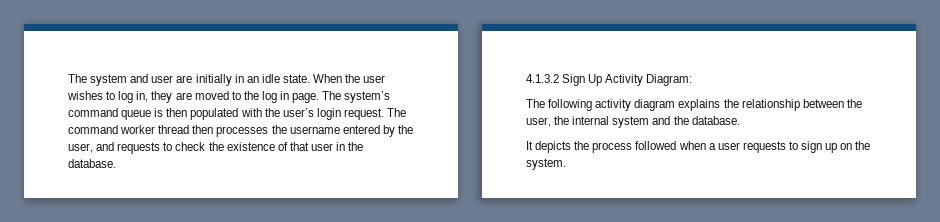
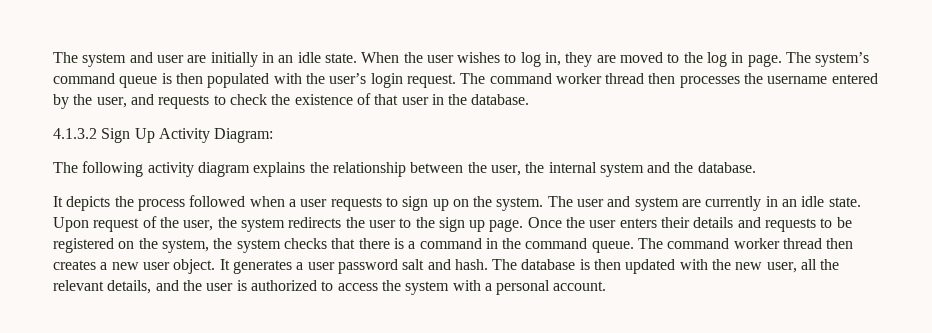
+ The user and system are currently in an idle state. Upon request of the user, the system redirects the user to the sign up page. Once the user enters their details and requests to be registered on the system, the system checks that there is a command in the command queue. The command worker thread then creates a new user object. It generates a user password salt and hash. The database is then updated with the new user, all the relevant details, and the user is authorized to access the system with a personal account.

